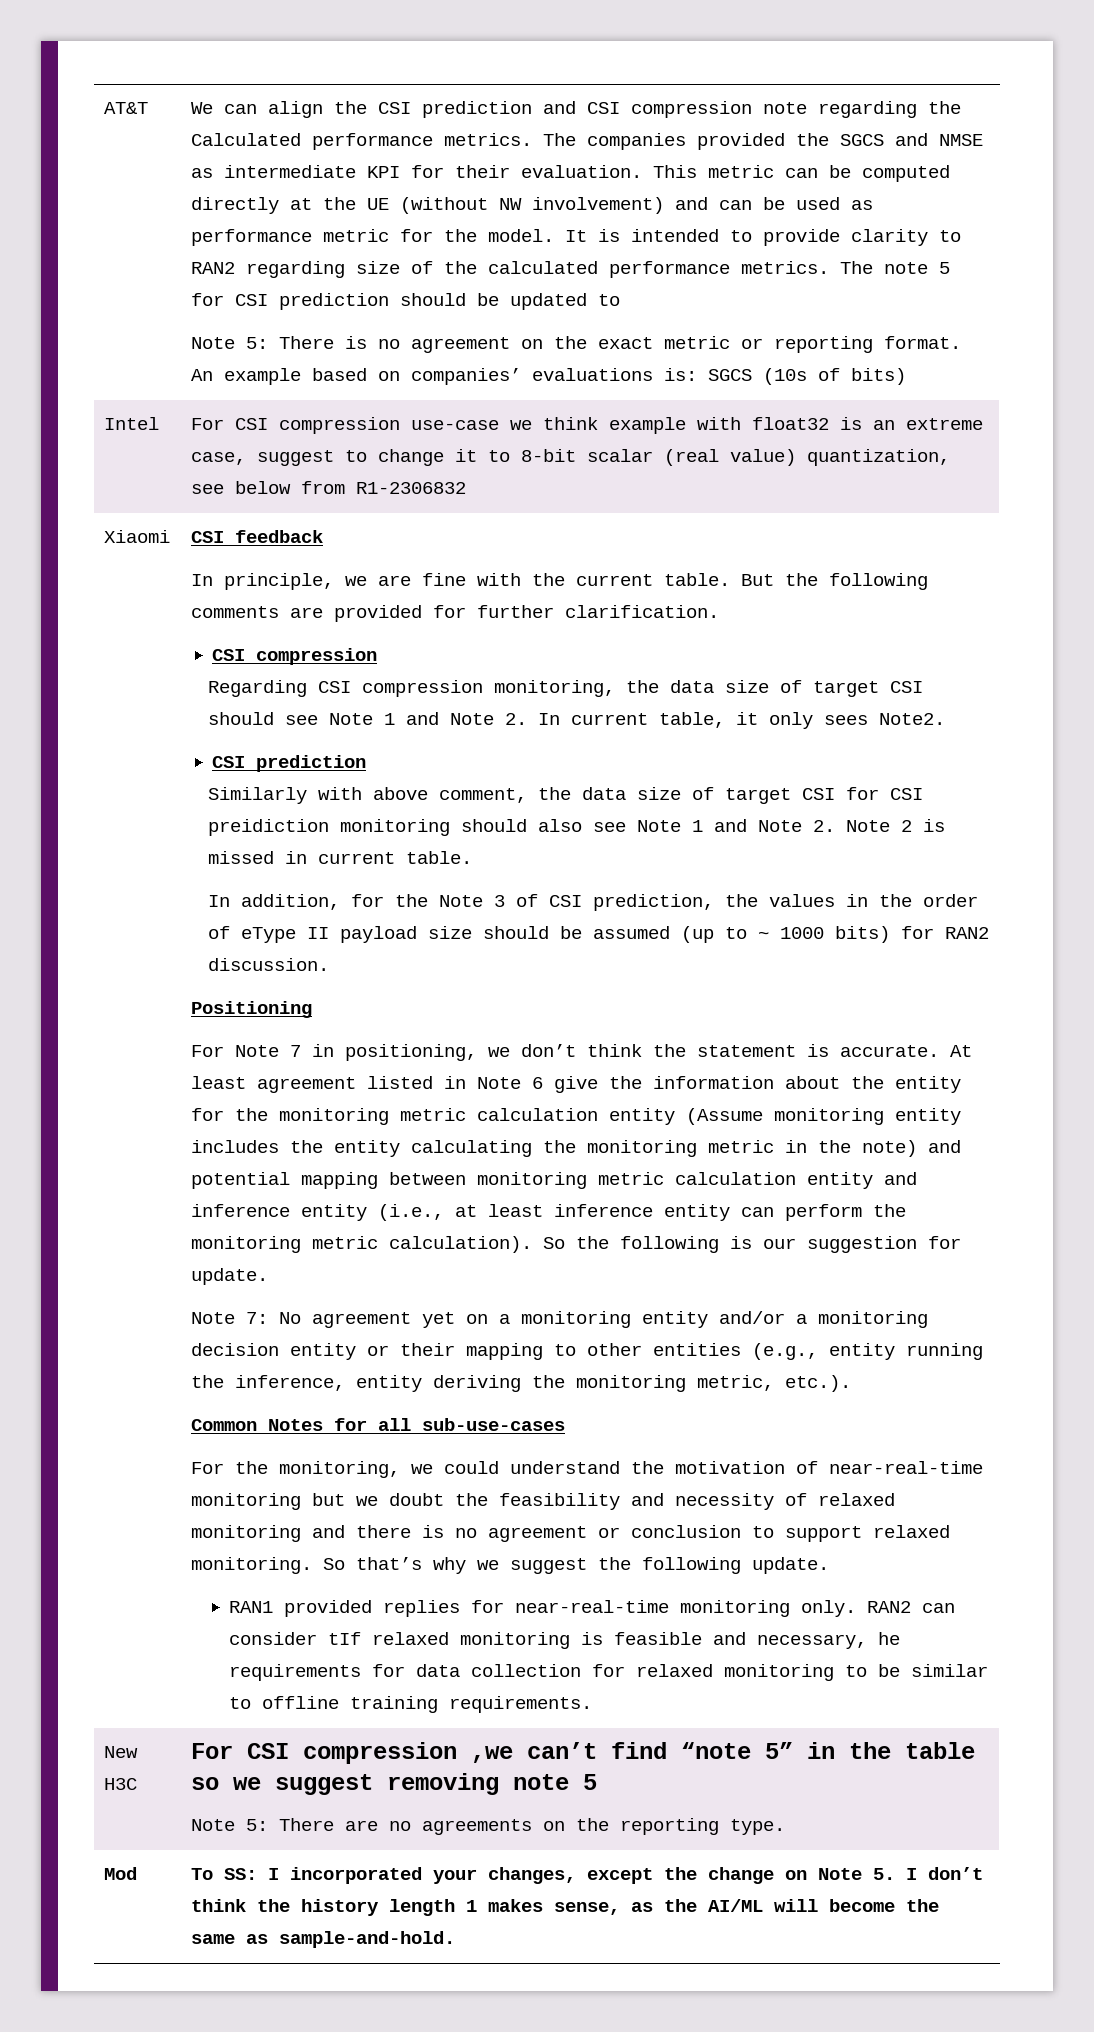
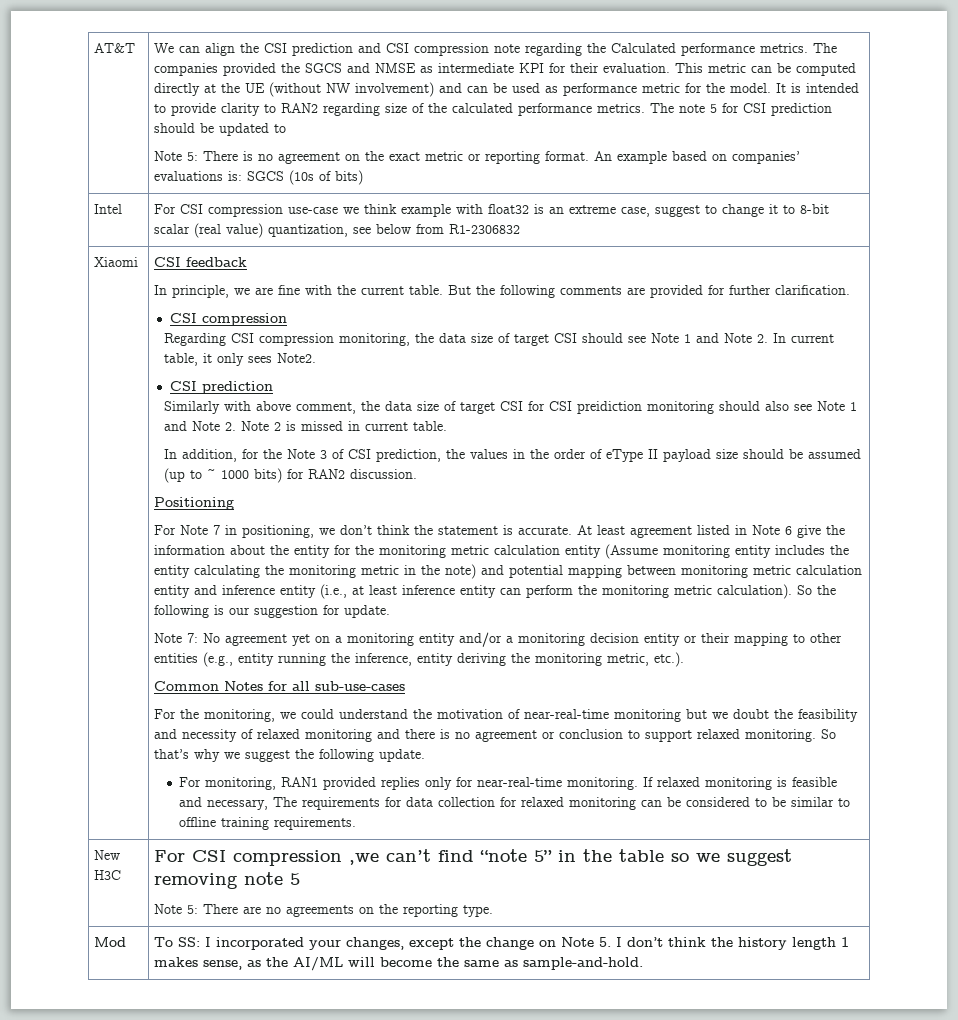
- RAN1 provided replies for near-real-time monitoring only. RAN2 can consider tIf relaxed monitoring is feasible and necessary, he requirements for data collection for relaxed monitoring to be similar to offline training requirements.
+ For monitoring, RAN1 provided replies only for near-real-time monitoring. If relaxed monitoring is feasible and necessary, The requirements for data collection for relaxed monitoring can be considered to be similar to offline training requirements.

